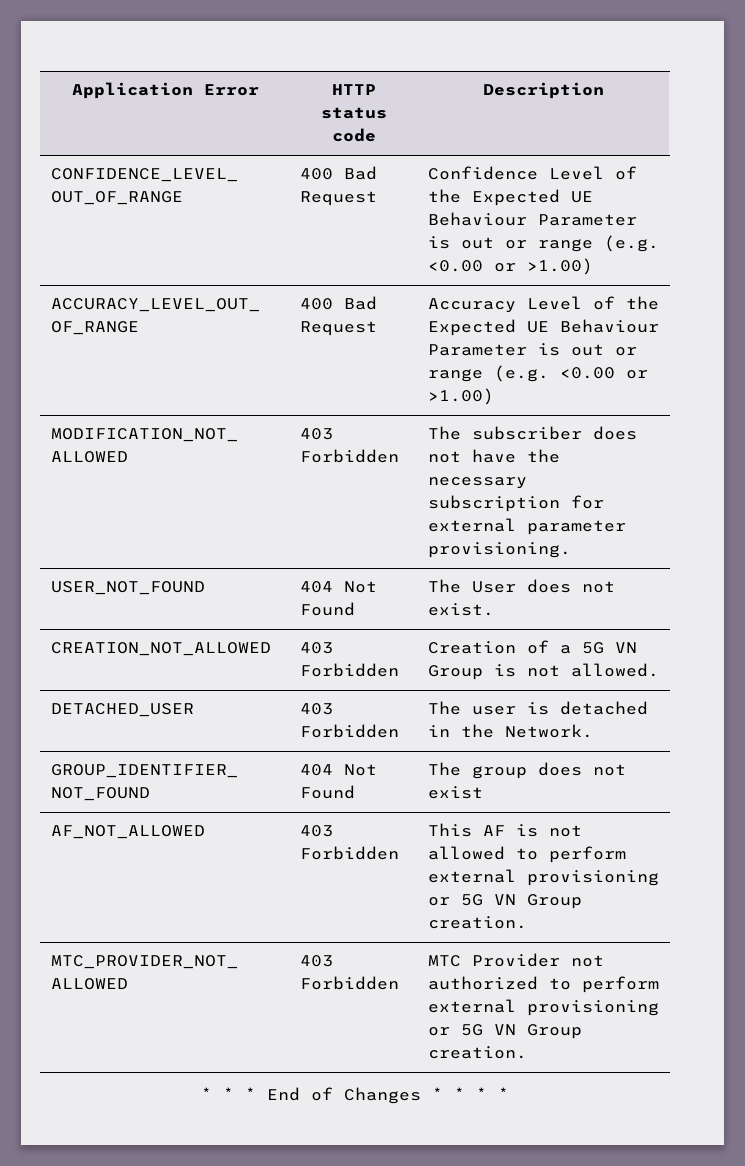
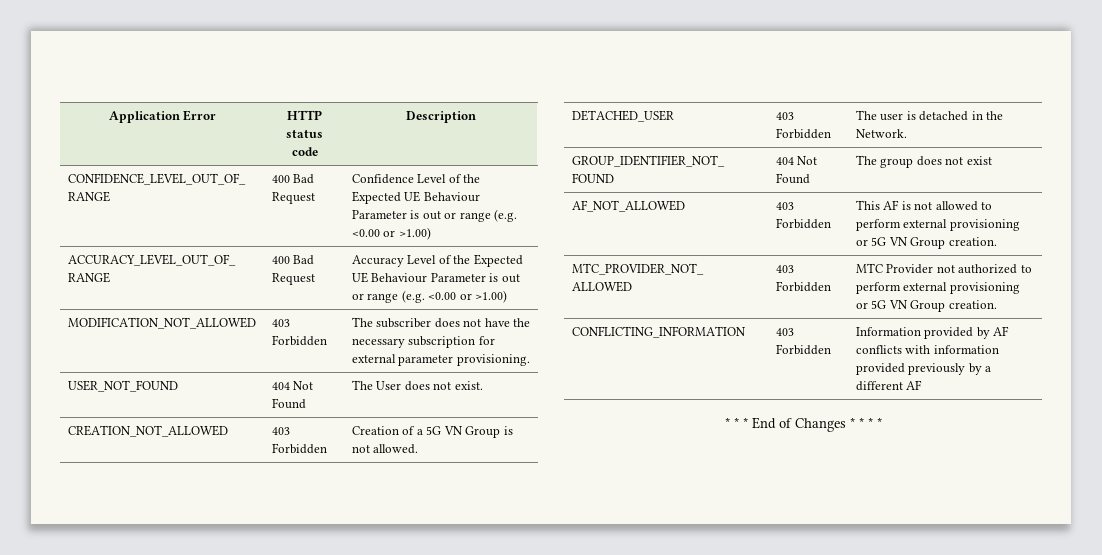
+ CONFLICTING_INFORMATION | 403 Forbidden | Information provided by AF conflicts with information provided previously by a different AF

